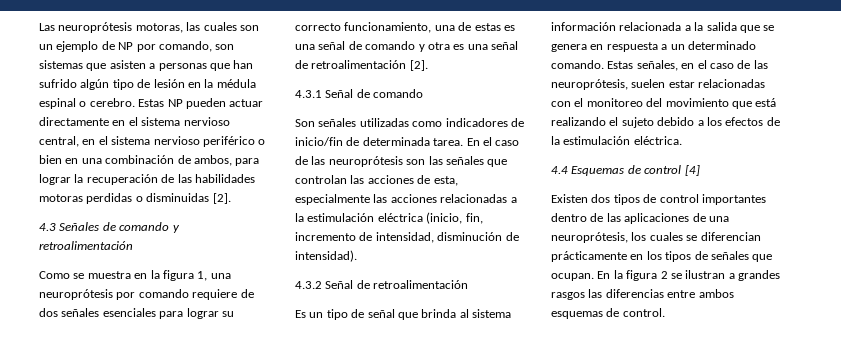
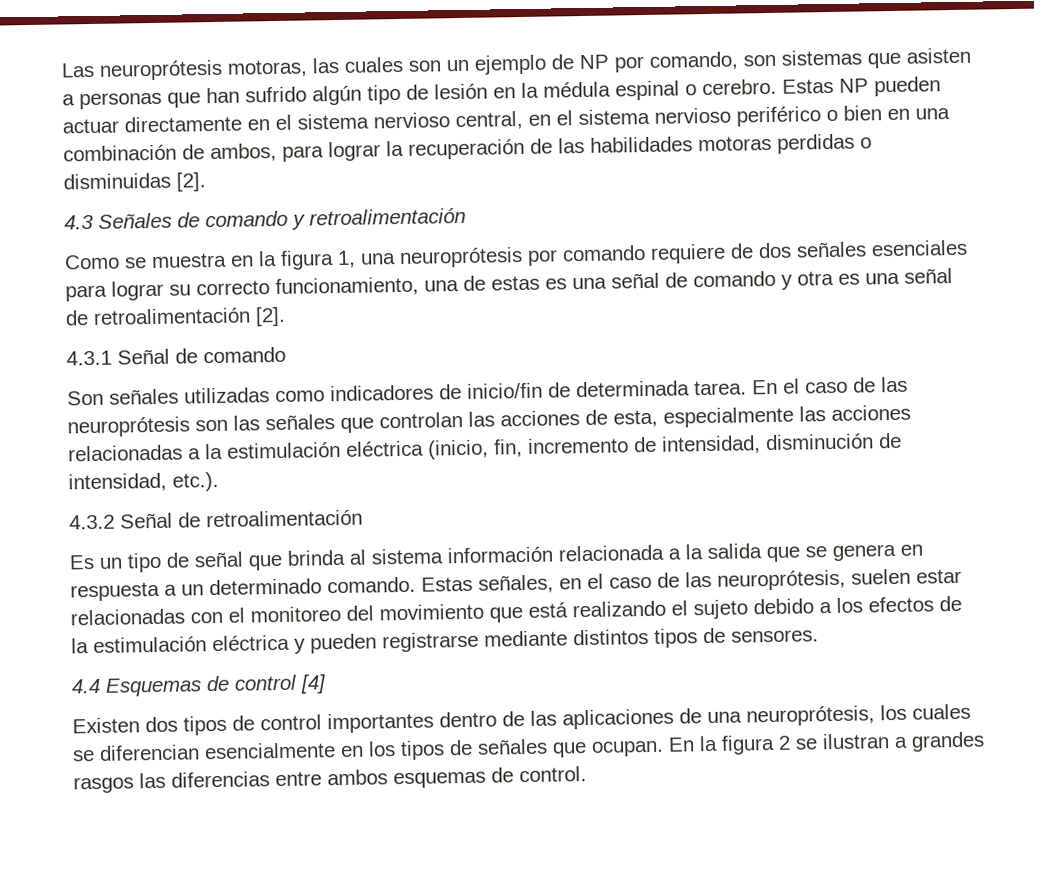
- En el caso de las neuroprótesis son las señales que controlan las acciones de esta, especialmente las acciones relacionadas a la estimulación eléctrica (inicio, fin, incremento de intensidad, disminución de intensidad).
+ En el caso de las neuroprótesis son las señales que controlan las acciones de esta, especialmente las acciones relacionadas a la estimulación eléctrica (inicio, fin, incremento de intensidad, disminución de intensidad, etc.).
- Estas señales, en el caso de las neuroprótesis, suelen estar relacionadas con el monitoreo del movimiento que está realizando el sujeto debido a los efectos de la estimulación eléctrica.
+ Estas señales, en el caso de las neuroprótesis, suelen estar relacionadas con el monitoreo del movimiento que está realizando el sujeto debido a los efectos de la estimulación eléctrica y pueden registrarse mediante distintos tipos de sensores.
- Existen dos tipos de control importantes dentro de las aplicaciones de una neuroprótesis, los cuales se diferencian prácticamente en los tipos de señales que ocupan.
+ Existen dos tipos de control importantes dentro de las aplicaciones de una neuroprótesis, los cuales se diferencian esencialmente en los tipos de señales que ocupan.

